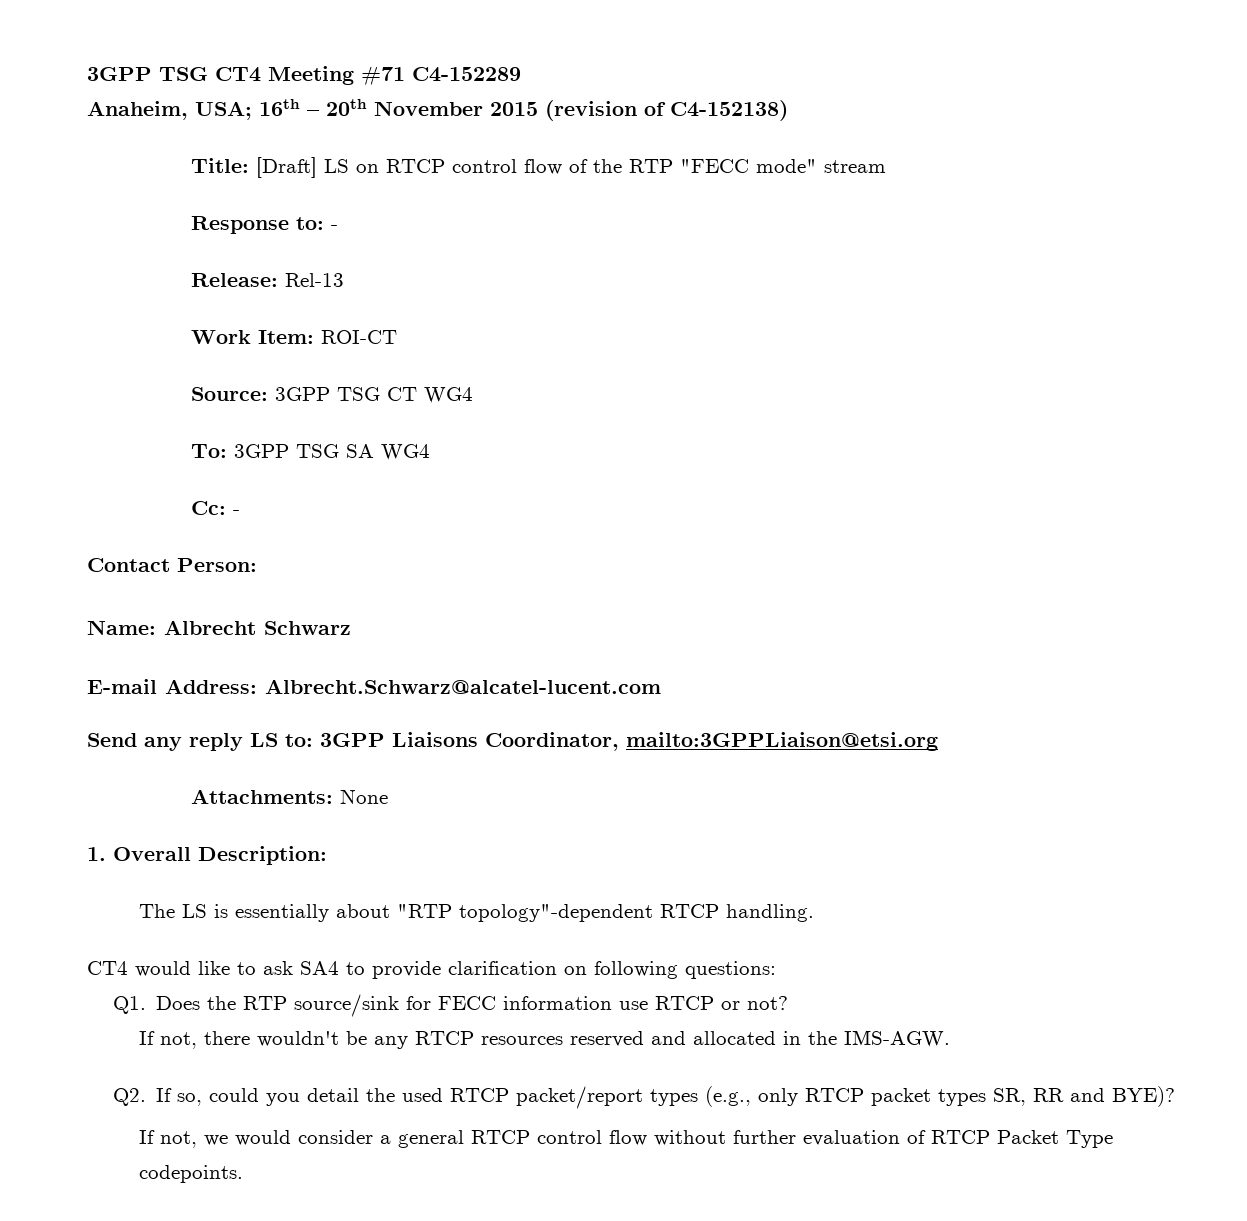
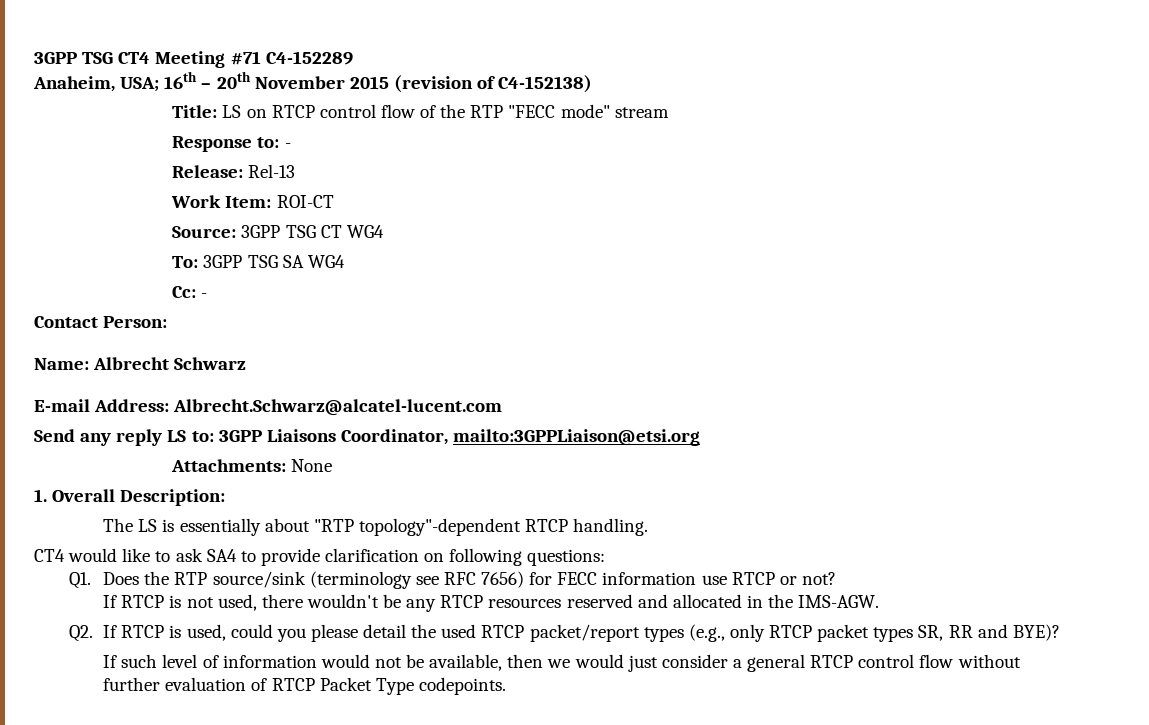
- Title: [Draft] LS on RTCP control flow of the RTP "FECC mode" stream
+ Title: LS on RTCP control flow of the RTP "FECC mode" stream
- Q1. Does the RTP source/sink for FECC information use RTCP or not?
+ Q1. Does the RTP source/sink (terminology see RFC 7656) for FECC information use RTCP or not?
- If not, there wouldn't be any RTCP resources reserved and allocated in the IMS-AGW.
+ If RTCP is not used, there wouldn't be any RTCP resources reserved and allocated in the IMS-AGW.
- Q2. If so, could you detail the used RTCP packet/report types (e.g., only RTCP packet types SR, RR and BYE)?
+ Q2. If RTCP is used, could you please detail the used RTCP packet/report types (e.g., only RTCP packet types SR, RR and BYE)?
- If not, we would consider a general RTCP control flow without further evaluation of RTCP Packet Type codepoints.
+ If such level of information would not be available, then we would just consider a general RTCP control flow without further evaluation of RTCP Packet Type codepoints.

